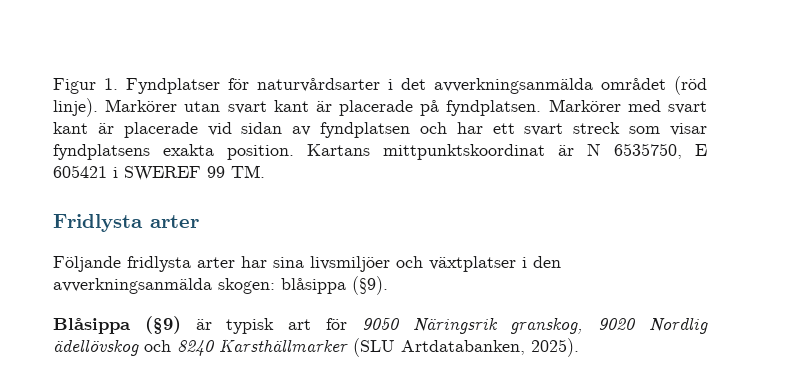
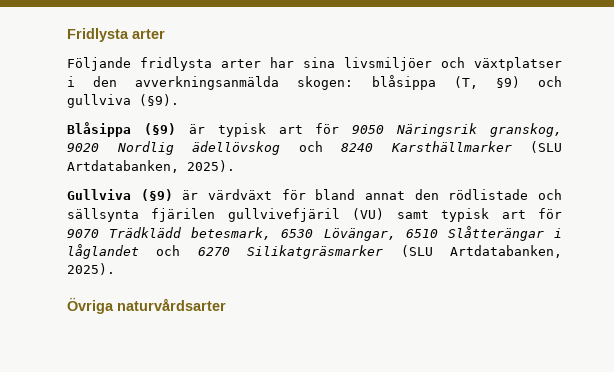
- Figur 1. Fyndplatser för naturvårdsarter i det avverkningsanmälda området (röd linje). Markörer utan svart kant är placerade på fyndplatsen. Markörer med svart kant är placerade vid sidan av fyndplatsen och har ett svart streck som visar fyndplatsens exakta position. Kartans mittpunktskoordinat är N 6535750, E 605421 i SWEREF 99 TM.
- Följande fridlysta arter har sina livsmiljöer och växtplatser i den avverkningsanmälda skogen: blåsippa (§9).
+ Följande fridlysta arter har sina livsmiljöer och växtplatser i den avverkningsanmälda skogen: blåsippa (T, §9) och gullviva (§9).
+ Gullviva (§9) är värdväxt för bland annat den rödlistade och sällsynta fjärilen gullvivefjäril (VU) samt typisk art för 9070 Trädklädd betesmark, 6530 Lövängar, 6510 Slåtterängar i låglandet och 6270 Silikatgräsmarker (SLU Artdatabanken, 2025).
+ Övriga naturvårdsarter

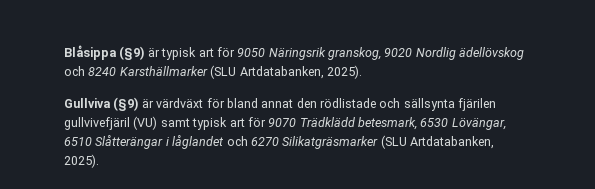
- Fridlysta arter
- Följande fridlysta arter har sina livsmiljöer och växtplatser i den avverkningsanmälda skogen: blåsippa (T, §9) och gullviva (§9).
- Övriga naturvårdsarter

